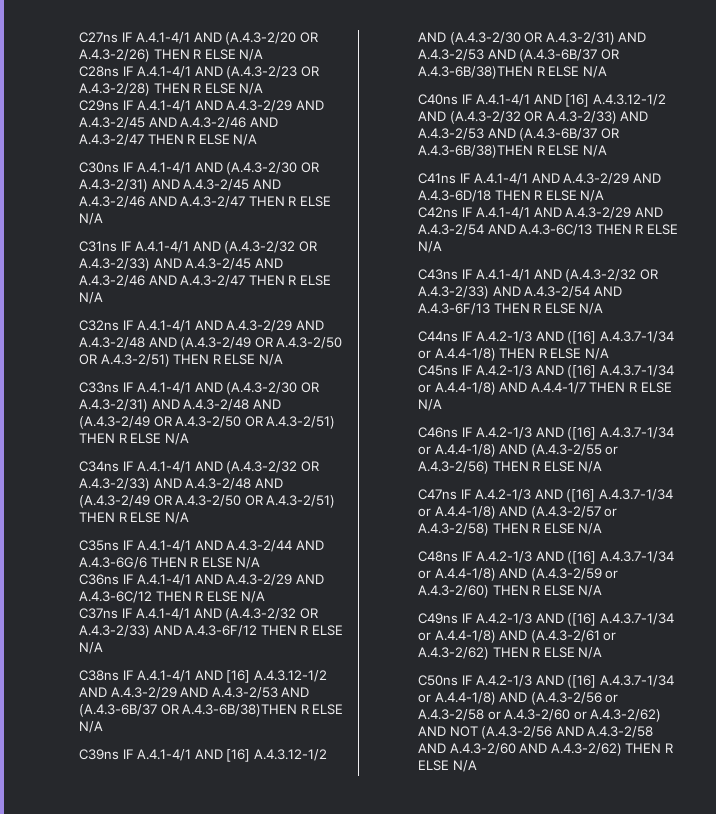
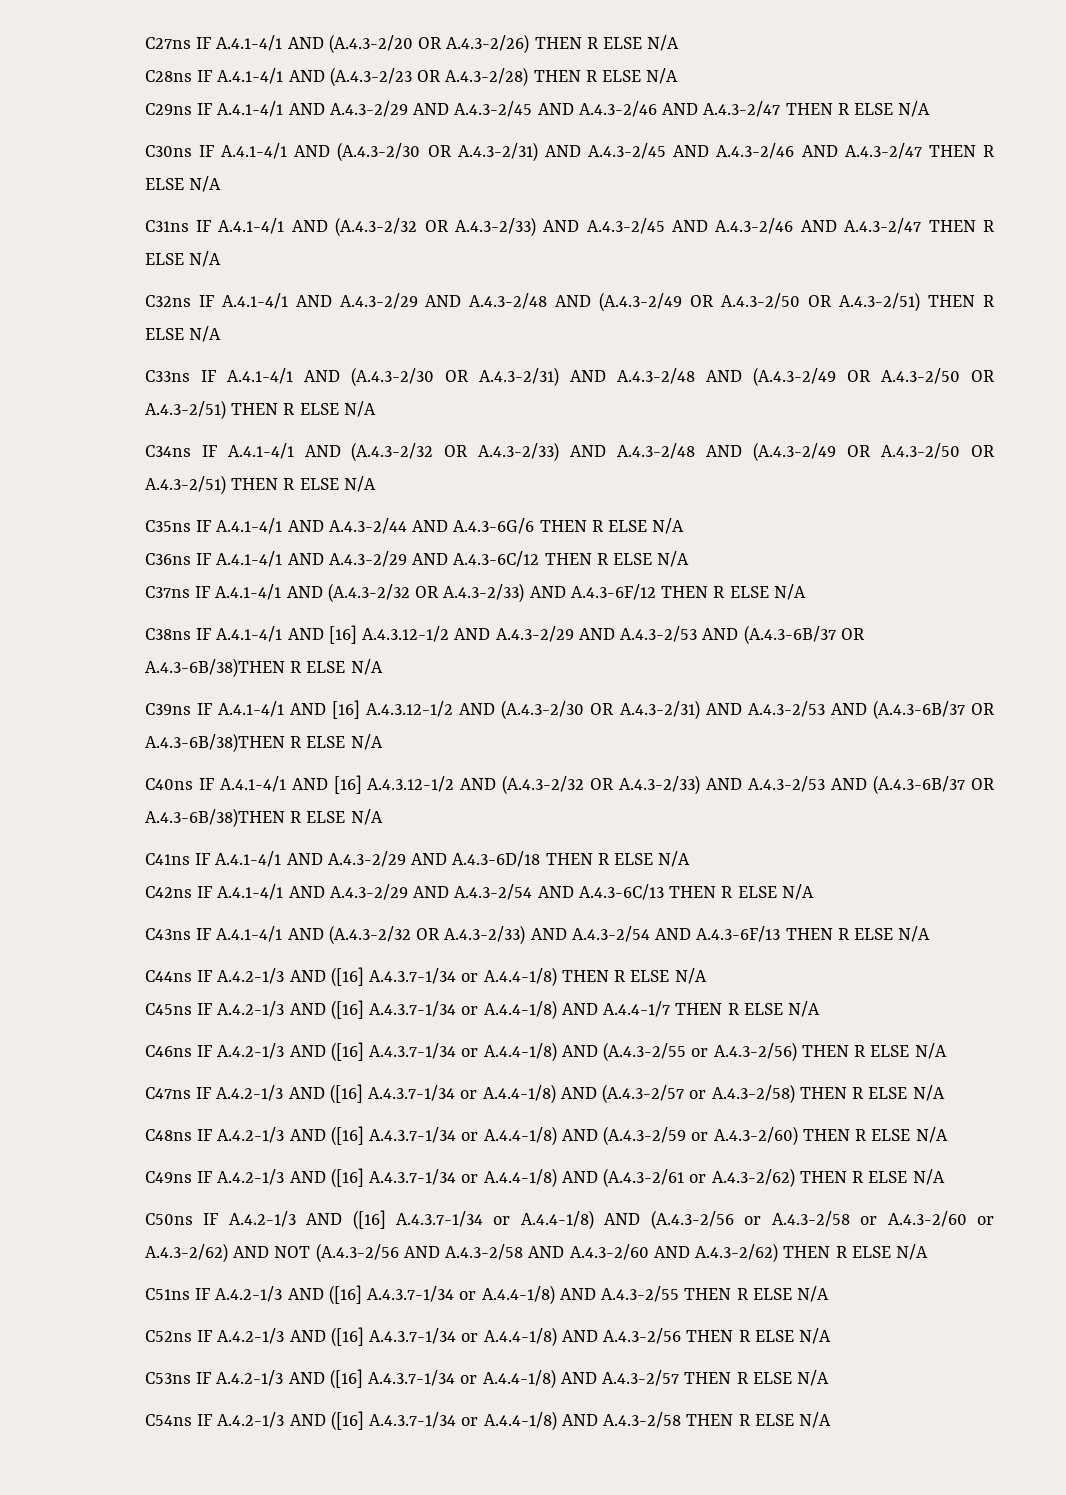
+ C51ns IF A.4.2-1/3 AND ([16] A.4.3.7-1/34 or A.4.4-1/8) AND A.4.3-2/55 THEN R ELSE N/A
+ C52ns IF A.4.2-1/3 AND ([16] A.4.3.7-1/34 or A.4.4-1/8) AND A.4.3-2/56 THEN R ELSE N/A
+ C53ns IF A.4.2-1/3 AND ([16] A.4.3.7-1/34 or A.4.4-1/8) AND A.4.3-2/57 THEN R ELSE N/A
+ C54ns IF A.4.2-1/3 AND ([16] A.4.3.7-1/34 or A.4.4-1/8) AND A.4.3-2/58 THEN R ELSE N/A

